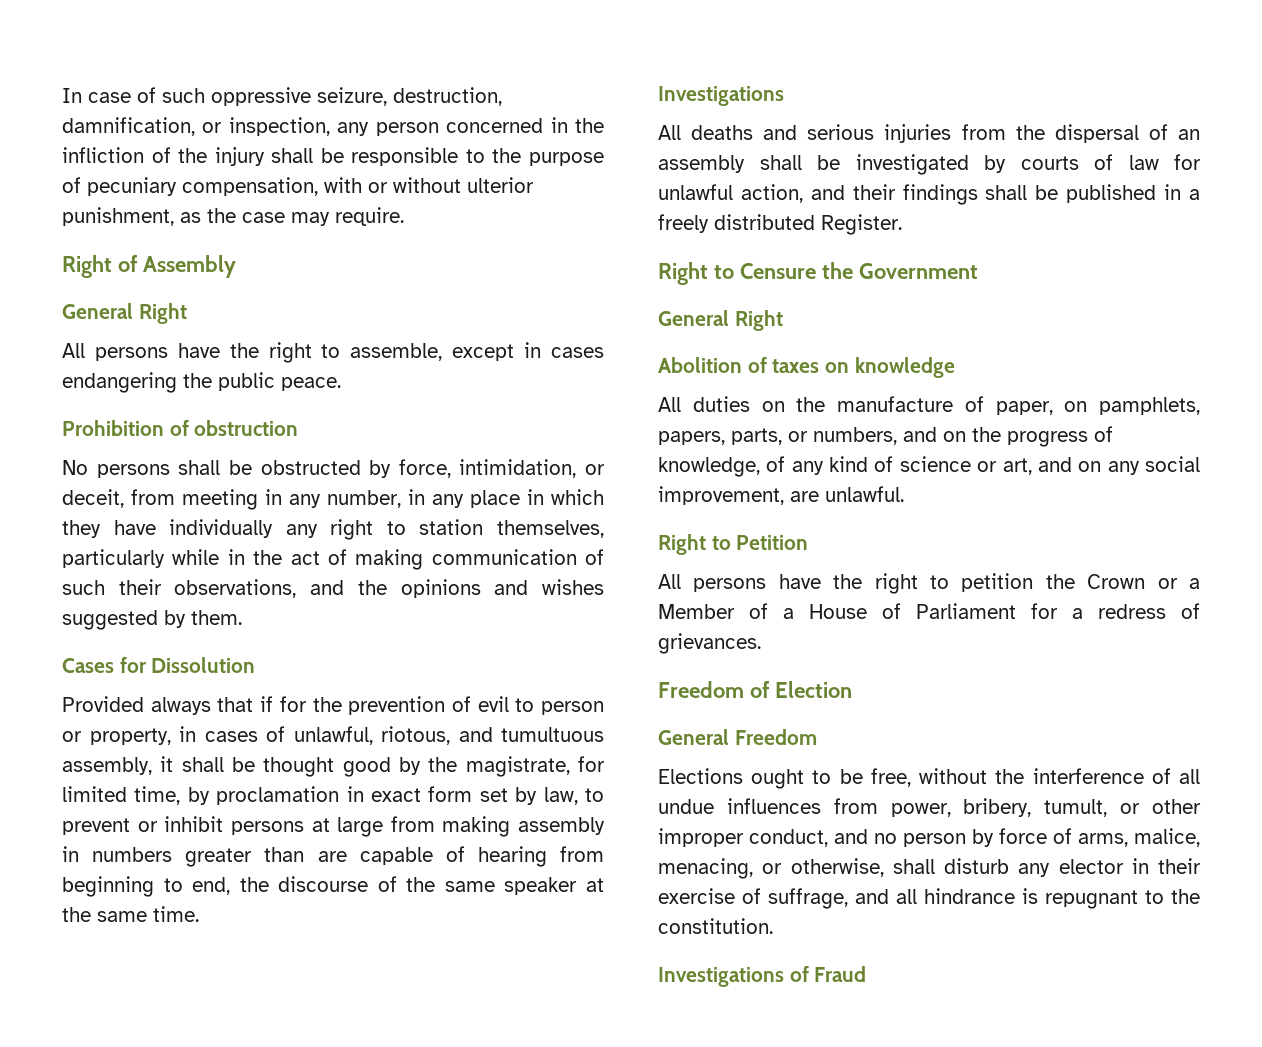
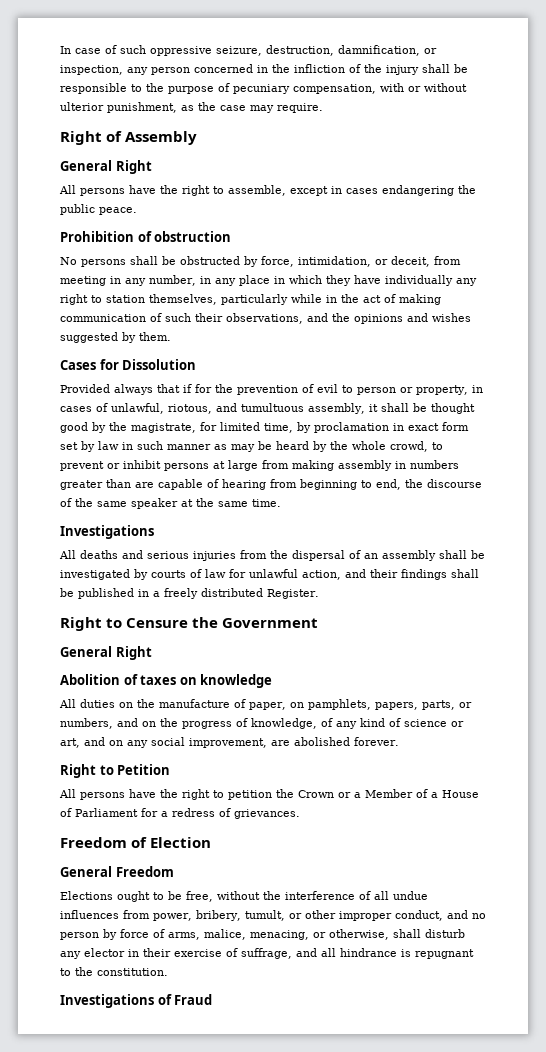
- Provided always that if for the prevention of evil to person or property, in cases of unlawful, riotous, and tumultuous assembly, it shall be thought good by the magistrate, for limited time, by proclamation in exact form set by law, to prevent or inhibit persons at large from making assembly in numbers greater than are capable of hearing from beginning to end, the discourse of the same speaker at the same time.
+ Provided always that if for the prevention of evil to person or property, in cases of unlawful, riotous, and tumultuous assembly, it shall be thought good by the magistrate, for limited time, by proclamation in exact form set by law in such manner as may be heard by the whole crowd, to prevent or inhibit persons at large from making assembly in numbers greater than are capable of hearing from beginning to end, the discourse of the same speaker at the same time.
- All duties on the manufacture of paper, on pamphlets, papers, parts, or numbers, and on the progress of knowledge, of any kind of science or art, and on any social improvement, are unlawful.
+ All duties on the manufacture of paper, on pamphlets, papers, parts, or numbers, and on the progress of knowledge, of any kind of science or art, and on any social improvement, are abolished forever.

